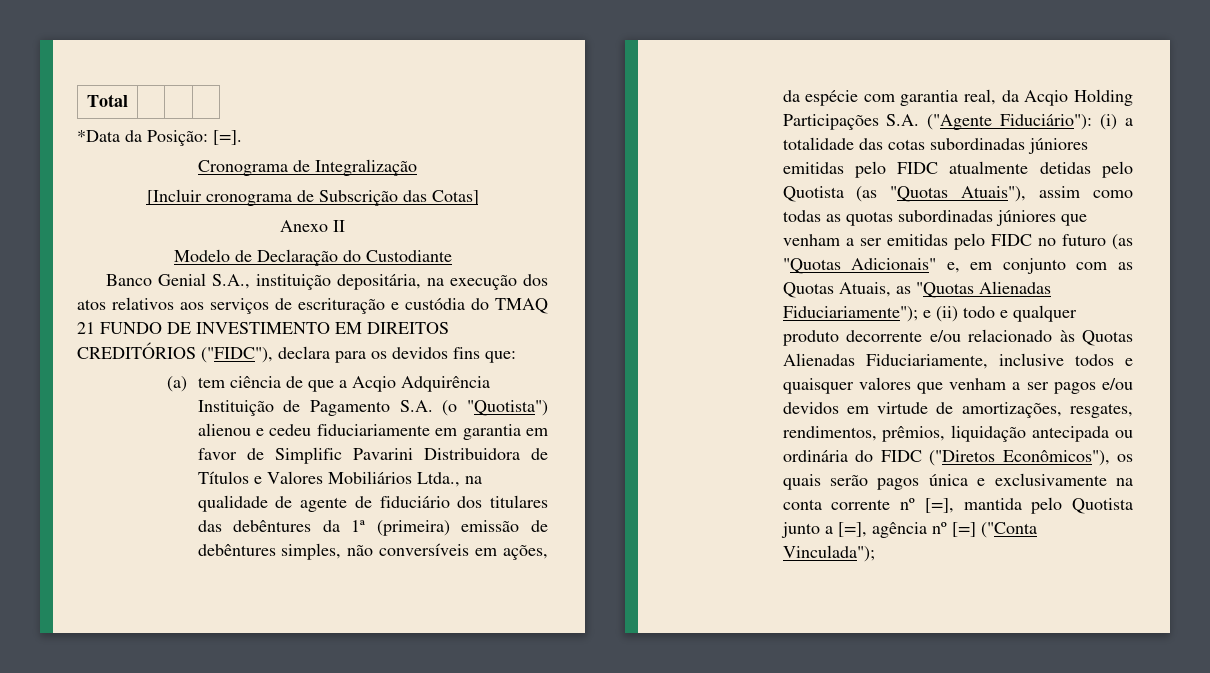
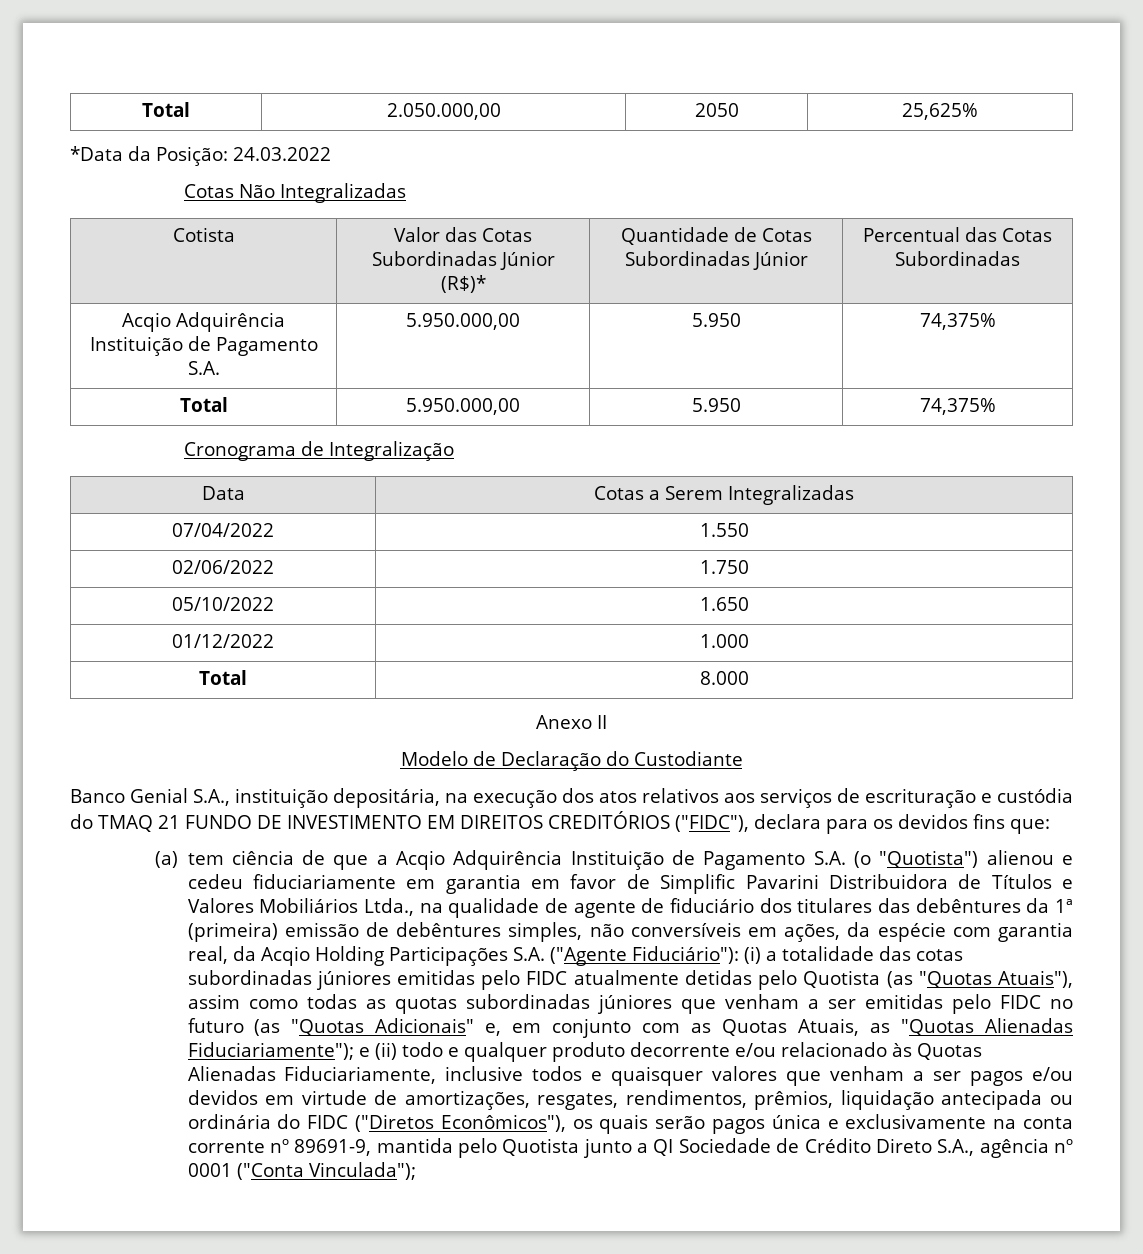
- Total | | |
+ Total | 2.050.000,00 | 2050 | 25,625%
- *Data da Posição: [=].
+ *Data da Posição: 24.03.2022
+ Cotas Não Integralizadas
+ Cotista | Valor das Cotas Subordinadas Júnior (R$)* | Quantidade de Cotas Subordinadas Júnior | Percentual das Cotas Subordinadas
+ Acqio Adquirência Instituição de Pagamento S.A. | 5.950.000,00 | 5.950 | 74,375%
+ Total | 5.950.000,00 | 5.950 | 74,375%
  Cronograma de Integralização
- [Incluir cronograma de Subscrição das Cotas]
+ Data | Cotas a Serem Integralizadas
+ 07/04/2022 | 1.550
+ 02/06/2022 | 1.750
+ 05/10/2022 | 1.650
+ 01/12/2022 | 1.000
+ Total | 8.000
- e (ii) todo e qualquer produto decorrente e/ou relacionado às Quotas Alienadas Fiduciariamente, inclusive todos e quaisquer valores que venham a ser pagos e/ou devidos em virtude de amortizações, resgates, rendimentos, prêmios, liquidação antecipada ou ordinária do FIDC ("Diretos Econômicos"), os quais serão pagos única e exclusivamente na conta corrente nº [=], mantida pelo Quotista junto a [=], agência nº [=] ("Conta Vinculada");
+ e (ii) todo e qualquer produto decorrente e/ou relacionado às Quotas Alienadas Fiduciariamente, inclusive todos e quaisquer valores que venham a ser pagos e/ou devidos em virtude de amortizações, resgates, rendimentos, prêmios, liquidação antecipada ou ordinária do FIDC ("Diretos Econômicos"), os quais serão pagos única e exclusivamente na conta corrente nº 89691-9, mantida pelo Quotista junto a QI Sociedade de Crédito Direto S.A., agência nº 0001 ("Conta Vinculada");

